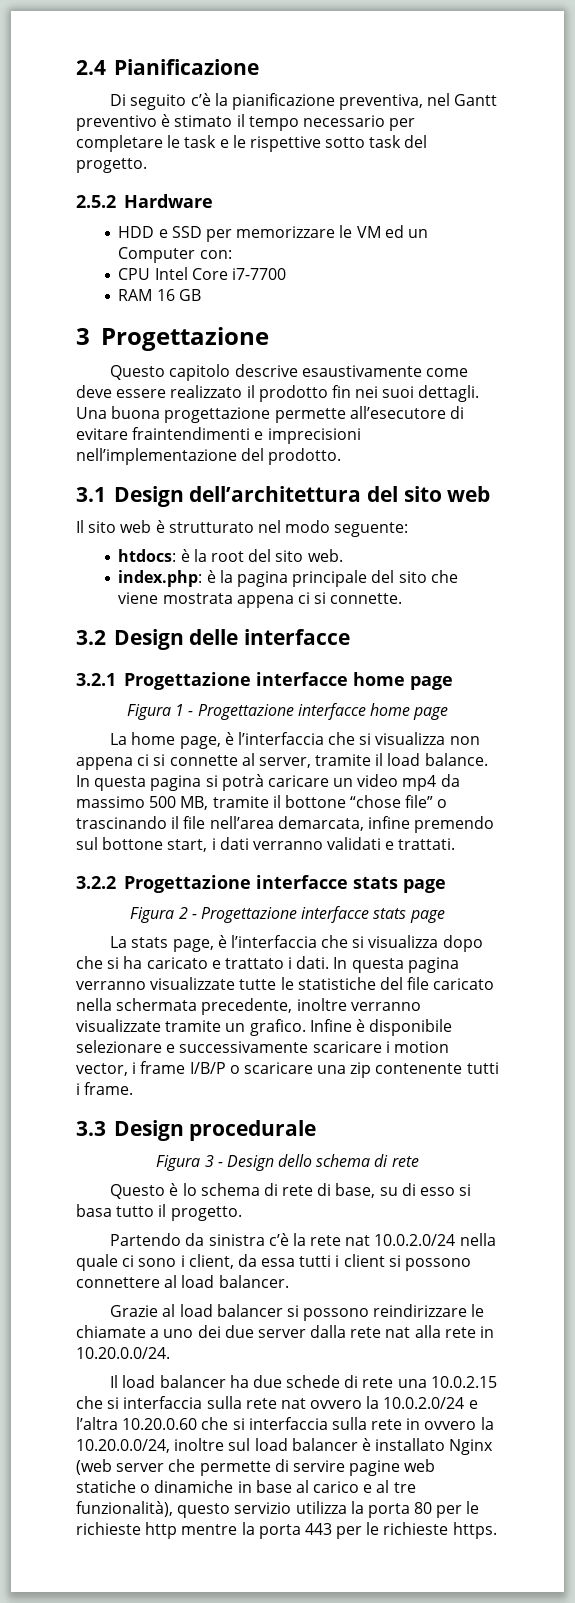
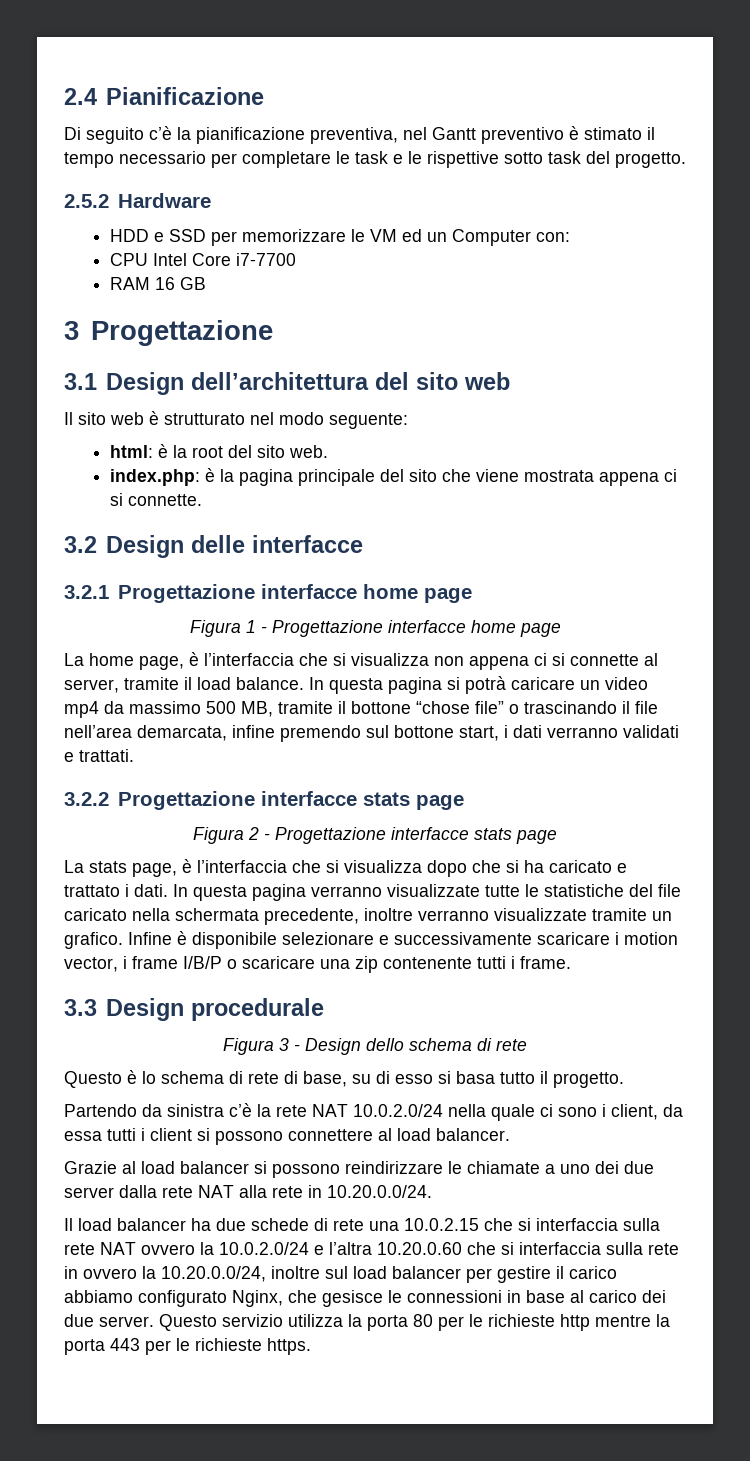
- Questo capitolo descrive esaustivamente come deve essere realizzato il prodotto fin nei suoi dettagli. Una buona progettazione permette all’esecutore di evitare fraintendimenti e imprecisioni nell’implementazione del prodotto.
- htdocs: è la root del sito web.
+ html: è la root del sito web.
- Partendo da sinistra c’è la rete nat 10.0.2.0/24 nella quale ci sono i client, da essa tutti i client si possono connettere al load balancer.
+ Partendo da sinistra c’è la rete NAT 10.0.2.0/24 nella quale ci sono i client, da essa tutti i client si possono connettere al load balancer.
- Grazie al load balancer si possono reindirizzare le chiamate a uno dei due server dalla rete nat alla rete in 10.20.0.0/24.
+ Grazie al load balancer si possono reindirizzare le chiamate a uno dei due server dalla rete NAT alla rete in 10.20.0.0/24.
- Il load balancer ha due schede di rete una 10.0.2.15 che si interfaccia sulla rete nat ovvero la 10.0.2.0/24 e l’altra 10.20.0.60 che si interfaccia sulla rete in ovvero la 10.20.0.0/24, inoltre sul load balancer è installato Nginx (web server che permette di servire pagine web statiche o dinamiche in base al carico e al tre funzionalità), questo servizio utilizza la porta 80 per le richieste http mentre la porta 443 per le richieste https.
+ Il load balancer ha due schede di rete una 10.0.2.15 che si interfaccia sulla rete NAT ovvero la 10.0.2.0/24 e l’altra 10.20.0.60 che si interfaccia sulla rete in ovvero la 10.20.0.0/24, inoltre sul load balancer per gestire il carico abbiamo configurato Nginx, che gesisce le connessioni in base al carico dei due server. Questo servizio utilizza la porta 80 per le richieste http mentre la porta 443 per le richieste https.

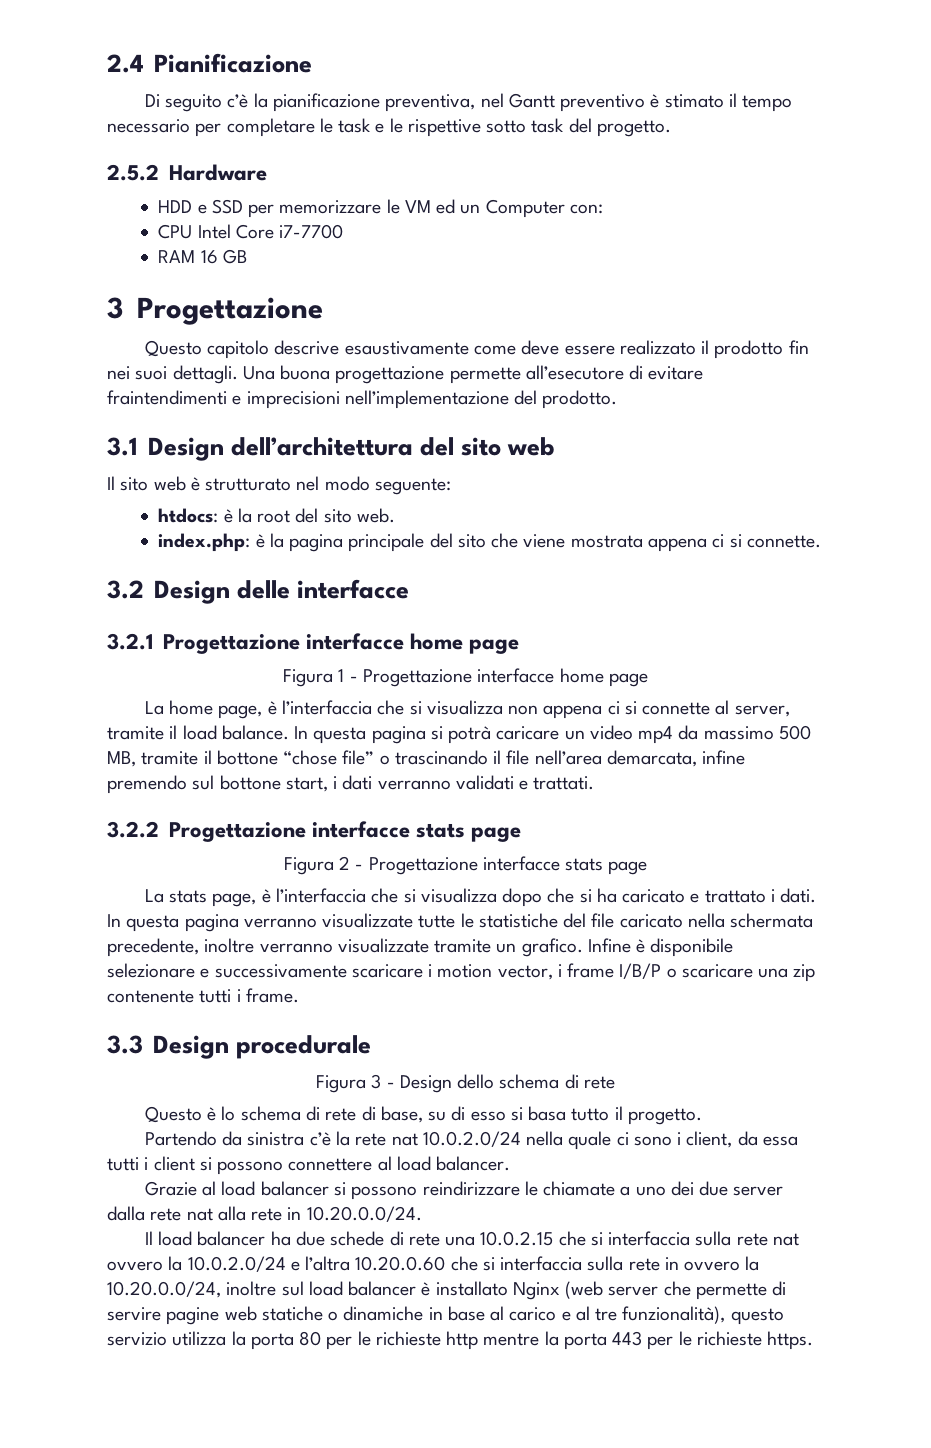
+ Questo capitolo descrive esaustivamente come deve essere realizzato il prodotto fin nei suoi dettagli. Una buona progettazione permette all’esecutore di evitare fraintendimenti e imprecisioni nell’implementazione del prodotto.
- html: è la root del sito web.
+ htdocs: è la root del sito web.
- Partendo da sinistra c’è la rete NAT 10.0.2.0/24 nella quale ci sono i client, da essa tutti i client si possono connettere al load balancer.
+ Partendo da sinistra c’è la rete nat 10.0.2.0/24 nella quale ci sono i client, da essa tutti i client si possono connettere al load balancer.
- Grazie al load balancer si possono reindirizzare le chiamate a uno dei due server dalla rete NAT alla rete in 10.20.0.0/24.
+ Grazie al load balancer si possono reindirizzare le chiamate a uno dei due server dalla rete nat alla rete in 10.20.0.0/24.
- Il load balancer ha due schede di rete una 10.0.2.15 che si interfaccia sulla rete NAT ovvero la 10.0.2.0/24 e l’altra 10.20.0.60 che si interfaccia sulla rete in ovvero la 10.20.0.0/24, inoltre sul load balancer per gestire il carico abbiamo configurato Nginx, che gesisce le connessioni in base al carico dei due server. Questo servizio utilizza la porta 80 per le richieste http mentre la porta 443 per le richieste https.
+ Il load balancer ha due schede di rete una 10.0.2.15 che si interfaccia sulla rete nat ovvero la 10.0.2.0/24 e l’altra 10.20.0.60 che si interfaccia sulla rete in ovvero la 10.20.0.0/24, inoltre sul load balancer è installato Nginx (web server che permette di servire pagine web statiche o dinamiche in base al carico e al tre funzionalità), questo servizio utilizza la porta 80 per le richieste http mentre la porta 443 per le richieste https.

